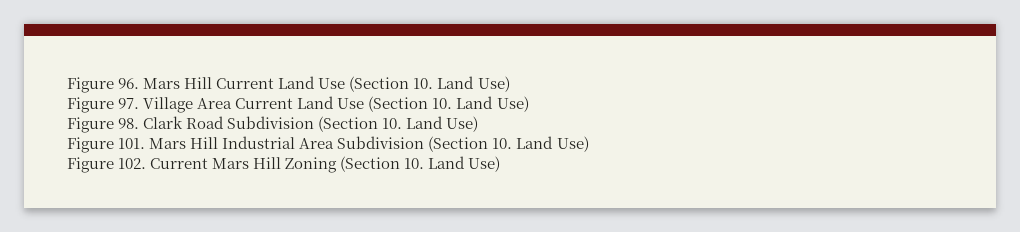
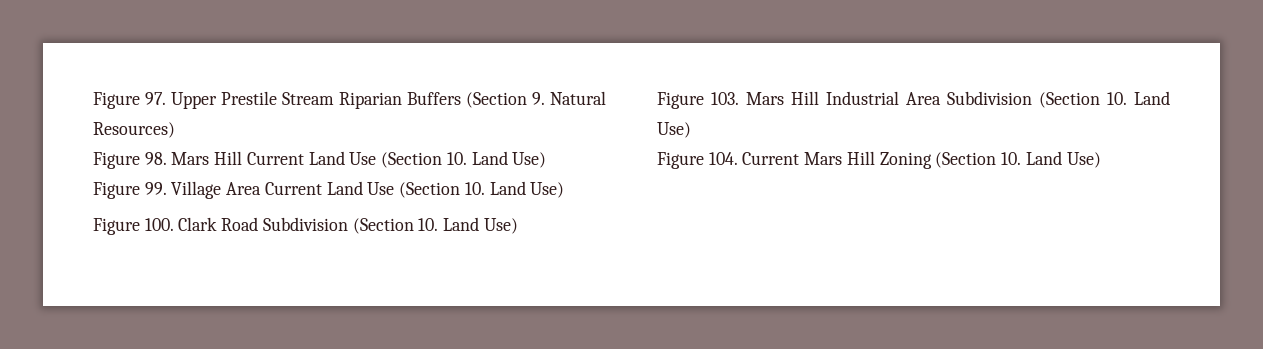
- Figure 96. Mars Hill Current Land Use (Section 10. Land Use)
+ Figure 97. Upper Prestile Stream Riparian Buffers (Section 9. Natural Resources)
+ Figure 98. Mars Hill Current Land Use (Section 10. Land Use)
- Figure 97. Village Area Current Land Use (Section 10. Land Use)
+ Figure 99. Village Area Current Land Use (Section 10. Land Use)
- Figure 98. Clark Road Subdivision (Section 10. Land Use)
+ Figure 100. Clark Road Subdivision (Section 10. Land Use)
- Figure 101. Mars Hill Industrial Area Subdivision (Section 10. Land Use)
+ Figure 103. Mars Hill Industrial Area Subdivision (Section 10. Land Use)
- Figure 102. Current Mars Hill Zoning (Section 10. Land Use)
+ Figure 104. Current Mars Hill Zoning (Section 10. Land Use)

